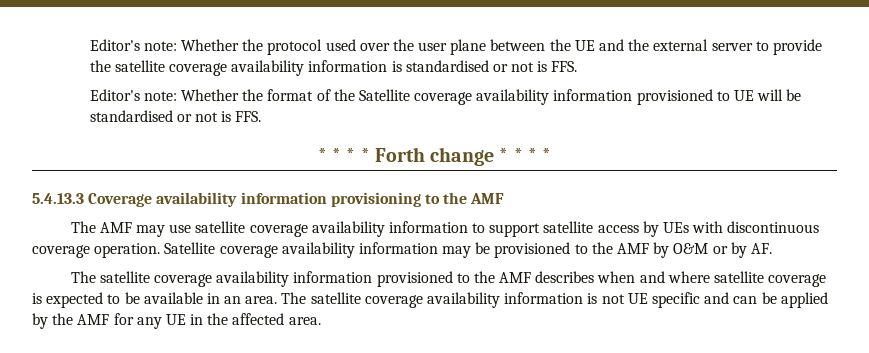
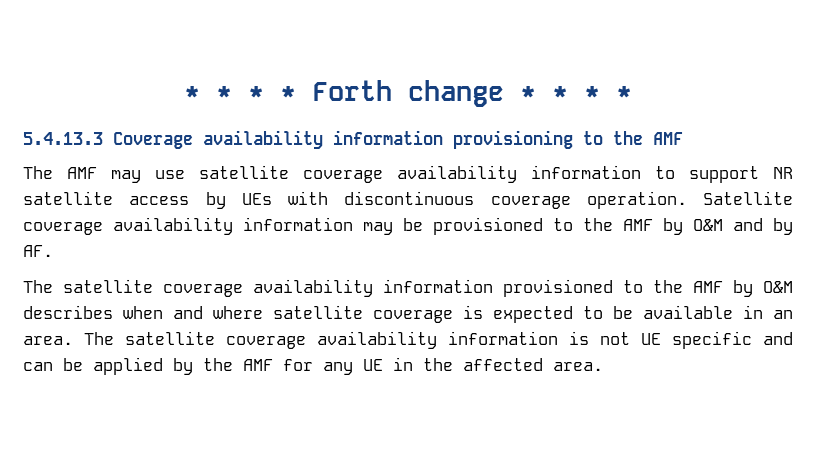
- Editor's note: Whether the protocol used over the user plane between the UE and the external server to provide the satellite coverage availability information is standardised or not is FFS.
- Editor's note: Whether the format of the Satellite coverage availability information provisioned to UE will be standardised or not is FFS.
- The AMF may use satellite coverage availability information to support satellite access by UEs with discontinuous coverage operation.
+ The AMF may use satellite coverage availability information to support NR satellite access by UEs with discontinuous coverage operation.
- Satellite coverage availability information may be provisioned to the AMF by O&M or by AF.
+ Satellite coverage availability information may be provisioned to the AMF by O&M and by AF.
- The satellite coverage availability information provisioned to the AMF describes when and where satellite coverage is expected to be available in an area.
+ The satellite coverage availability information provisioned to the AMF by O&M describes when and where satellite coverage is expected to be available in an area.

